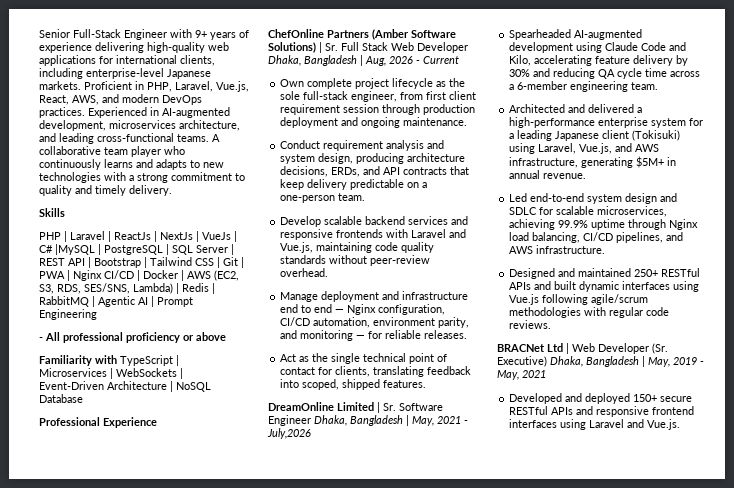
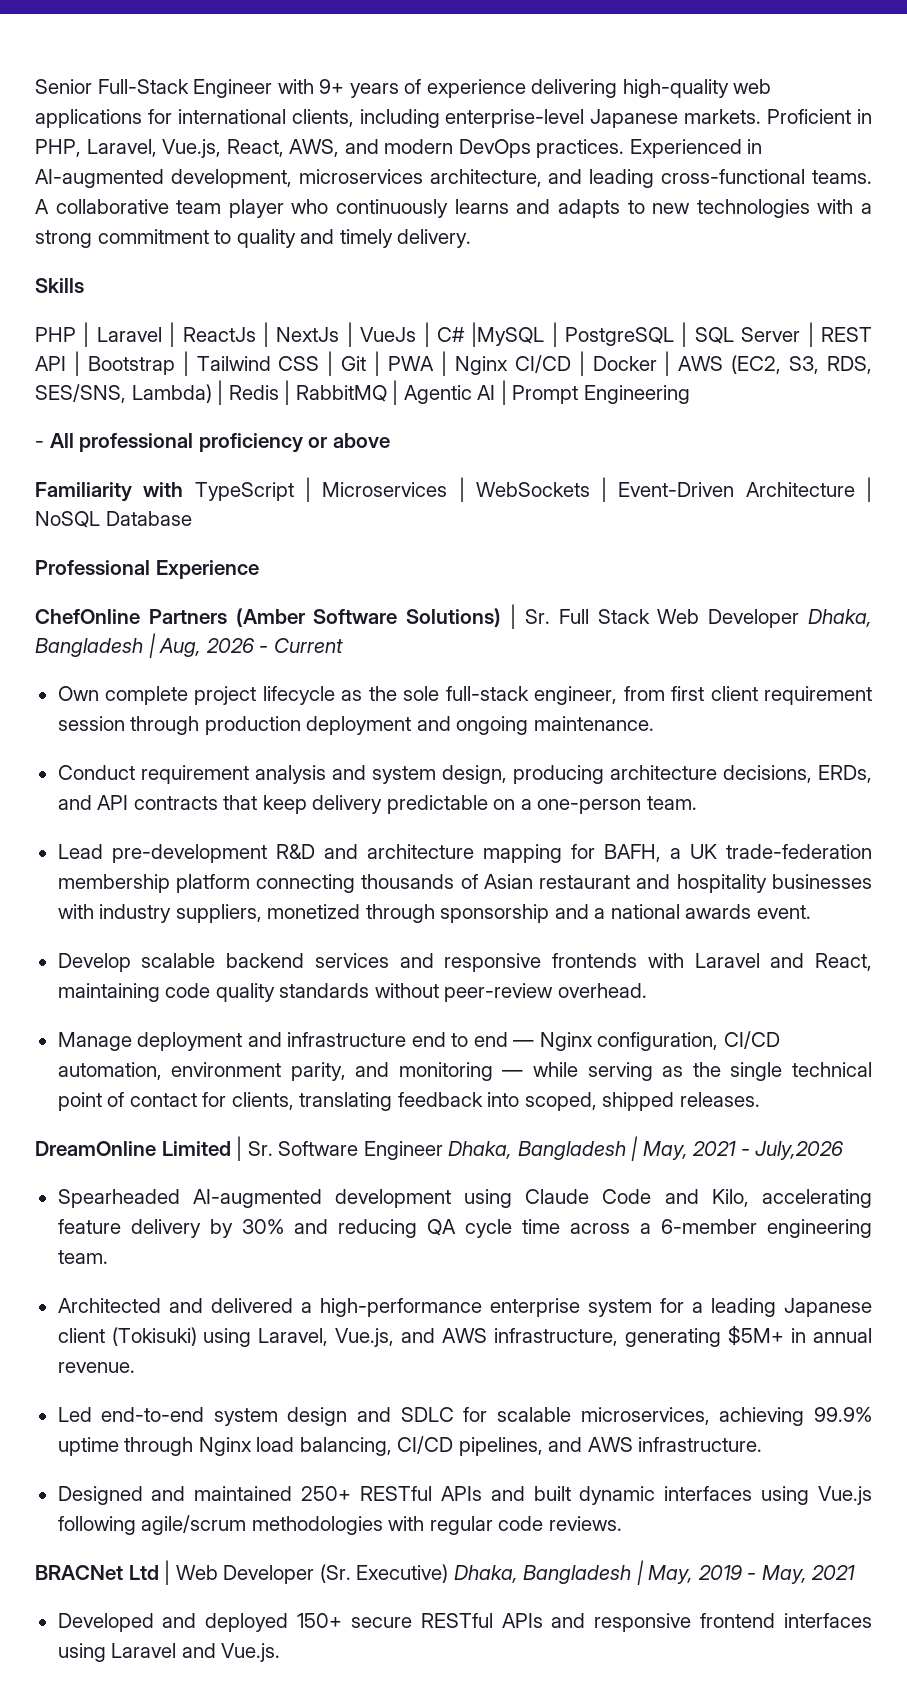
+ Lead pre-development R&D and architecture mapping for BAFH, a UK trade-federation membership platform connecting thousands of Asian restaurant and hospitality businesses with industry suppliers, monetized through sponsorship and a national awards event.
- Develop scalable backend services and responsive frontends with Laravel and Vue.js, maintaining code quality standards without peer-review overhead.
+ Develop scalable backend services and responsive frontends with Laravel and React, maintaining code quality standards without peer-review overhead.
- Manage deployment and infrastructure end to end — Nginx configuration, CI/CD automation, environment parity, and monitoring — for reliable releases.
- Act as the single technical point of contact for clients, translating feedback into scoped, shipped features.
+ Manage deployment and infrastructure end to end — Nginx configuration, CI/CD automation, environment parity, and monitoring — while serving as the single technical point of contact for clients, translating feedback into scoped, shipped releases.

